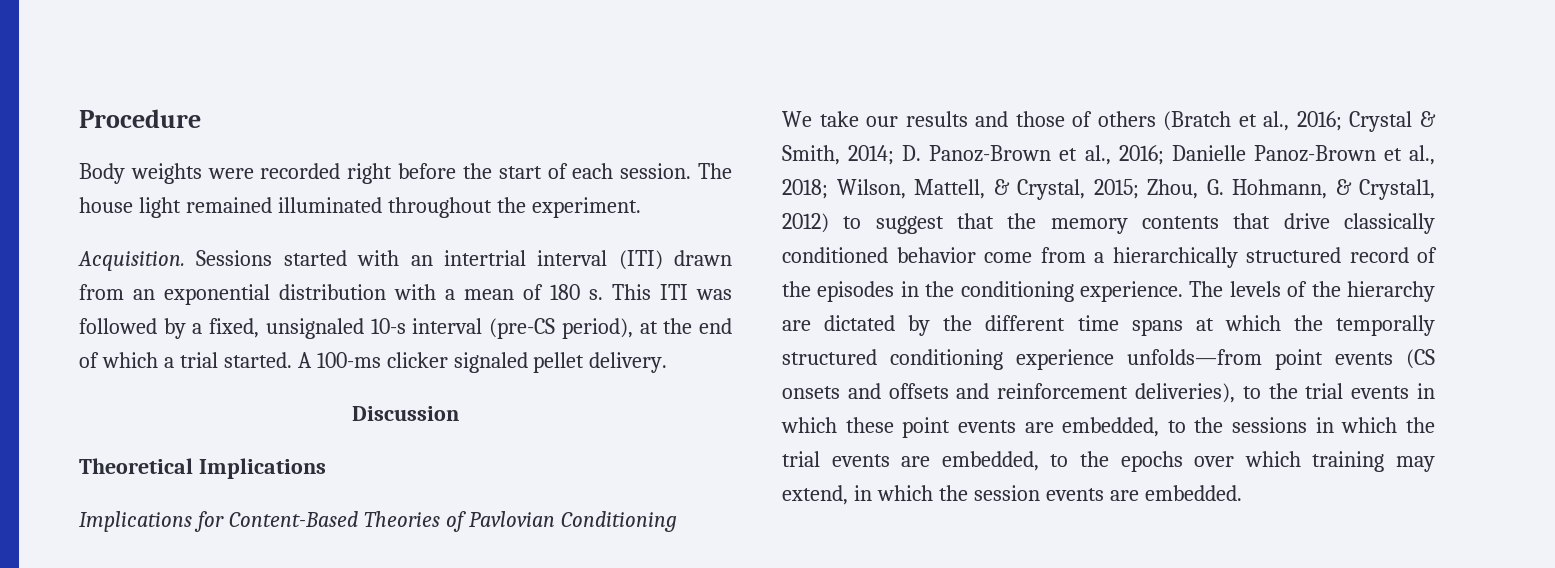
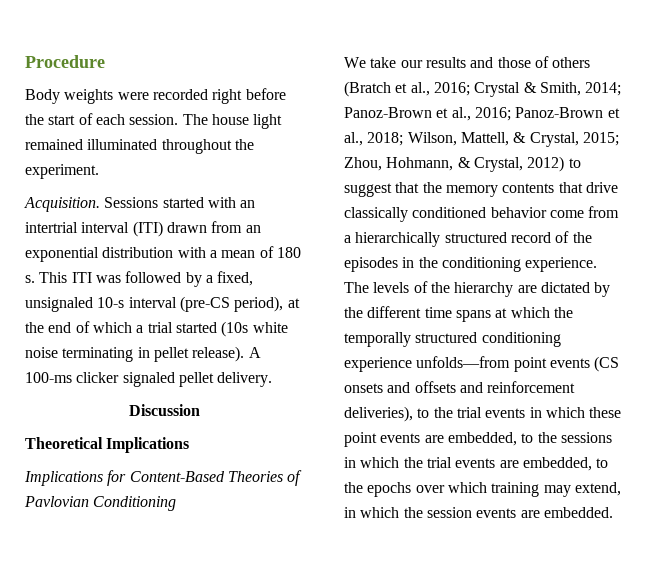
- This ITI was followed by a fixed, unsignaled 10-s interval (pre-CS period), at the end of which a trial started.
+ This ITI was followed by a fixed, unsignaled 10-s interval (pre-CS period), at the end of which a trial started (10s white noise terminating in pellet release).
- We take our results and those of others (Bratch et al., 2016; Crystal & Smith, 2014; D. Panoz-Brown et al., 2016; Danielle Panoz-Brown et al., 2018; Wilson, Mattell, & Crystal, 2015; Zhou, G. Hohmann, & Crystal1, 2012) to suggest that the memory contents that drive classically conditioned behavior come from a hierarchically structured record of the episodes in the conditioning experience.
+ We take our results and those of others (Bratch et al., 2016; Crystal & Smith, 2014; Panoz-Brown et al., 2016; Panoz-Brown et al., 2018; Wilson, Mattell, & Crystal, 2015; Zhou, Hohmann, & Crystal, 2012) to suggest that the memory contents that drive classically conditioned behavior come from a hierarchically structured record of the episodes in the conditioning experience.

